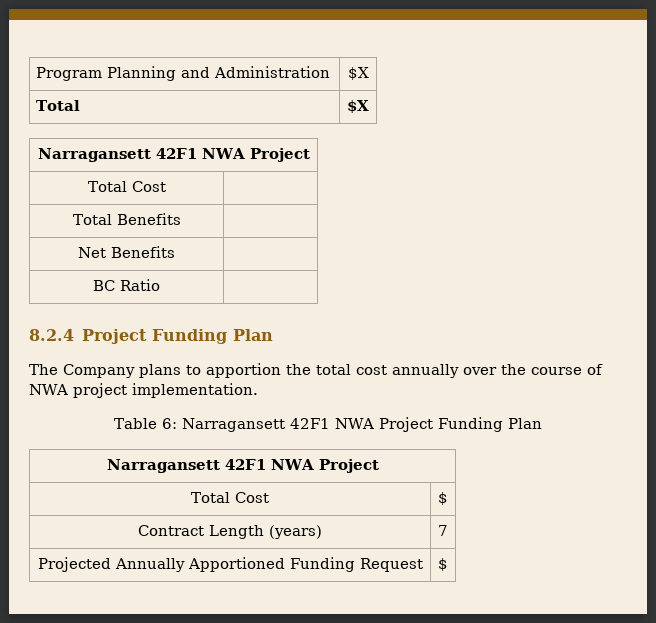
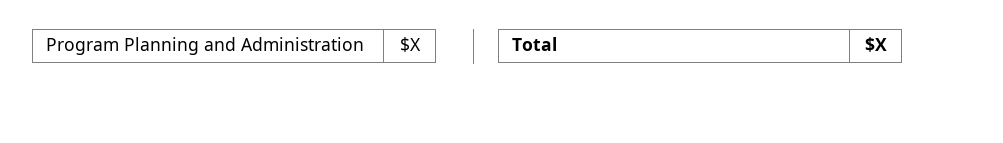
  Total | $X
- Narragansett 42F1 NWA Project
- Total Cost |
- Total Benefits |
- Net Benefits |
- BC Ratio |
- 8.2.4 Project Funding Plan
- The Company plans to apportion the total cost annually over the course of NWA project implementation.
- Table 6: Narragansett 42F1 NWA Project Funding Plan
- Narragansett 42F1 NWA Project
- Total Cost | $
- Contract Length (years) | 7
- Projected Annually Apportioned Funding Request | $

